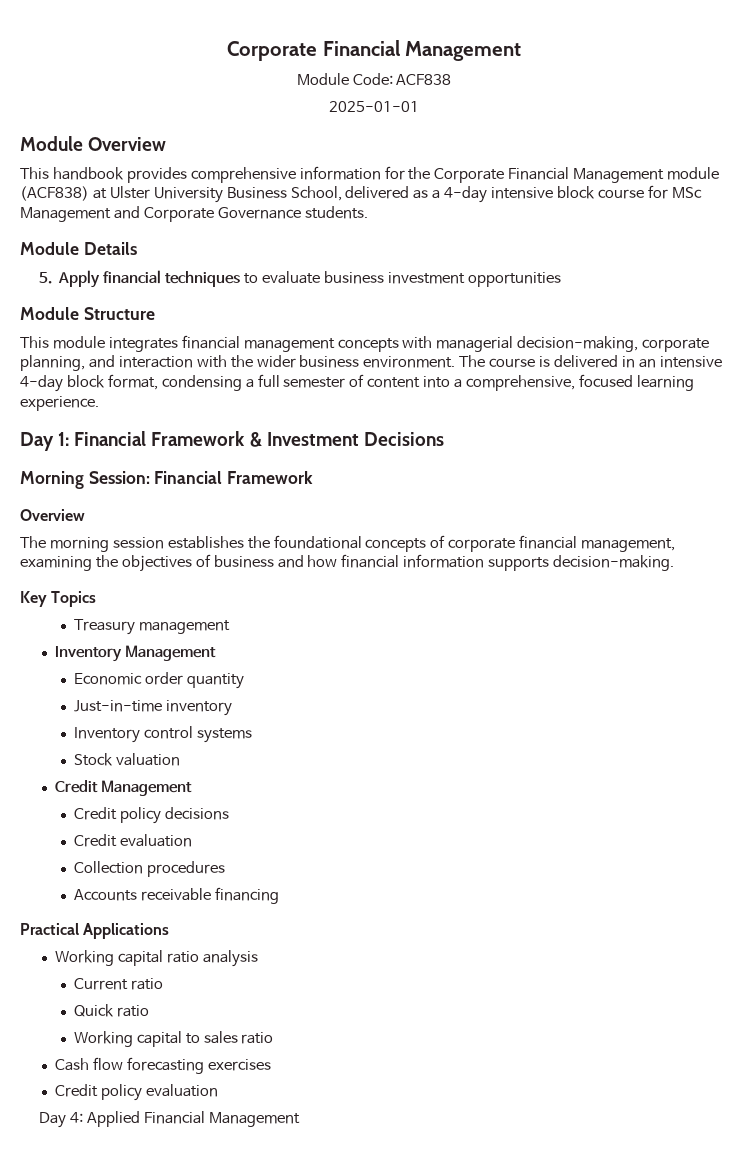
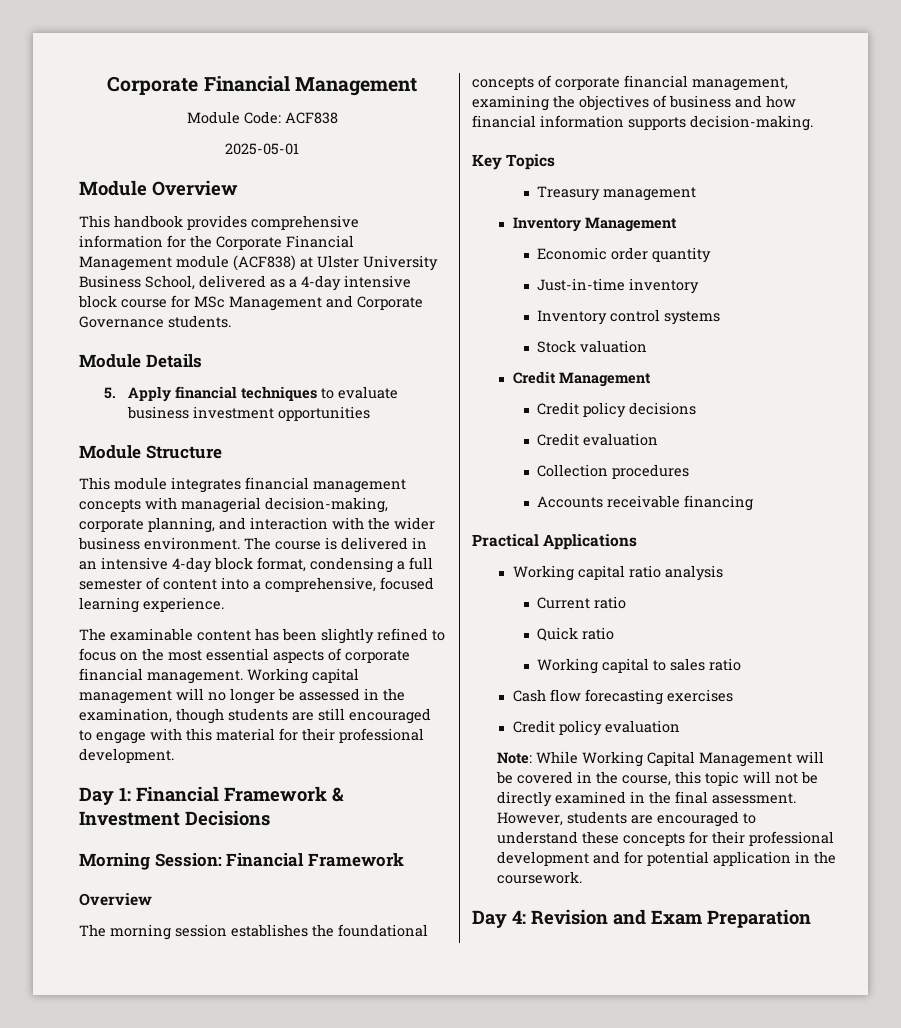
- 2025-01-01
+ 2025-05-01
+ The examinable content has been slightly refined to focus on the most essential aspects of corporate financial management. Working capital management will no longer be assessed in the examination, though students are still encouraged to engage with this material for their professional development.
- Day 4: Applied Financial Management
+ Note: While Working Capital Management will be covered in the course, this topic will not be directly examined in the final assessment. However, students are encouraged to understand these concepts for their professional development and for potential application in the coursework.
+ Day 4: Revision and Exam Preparation

